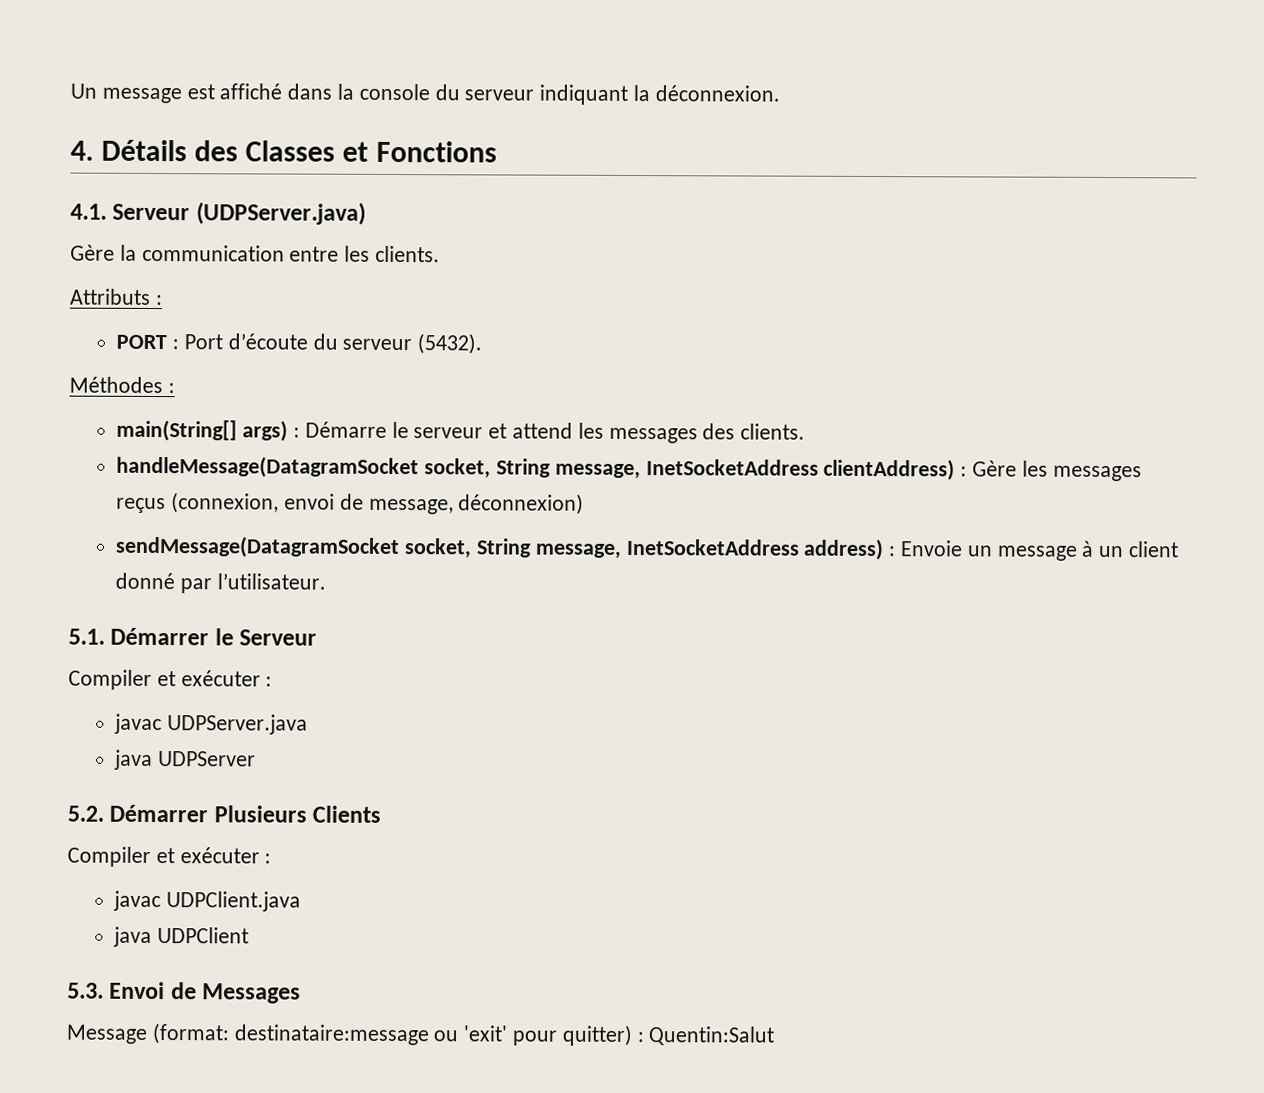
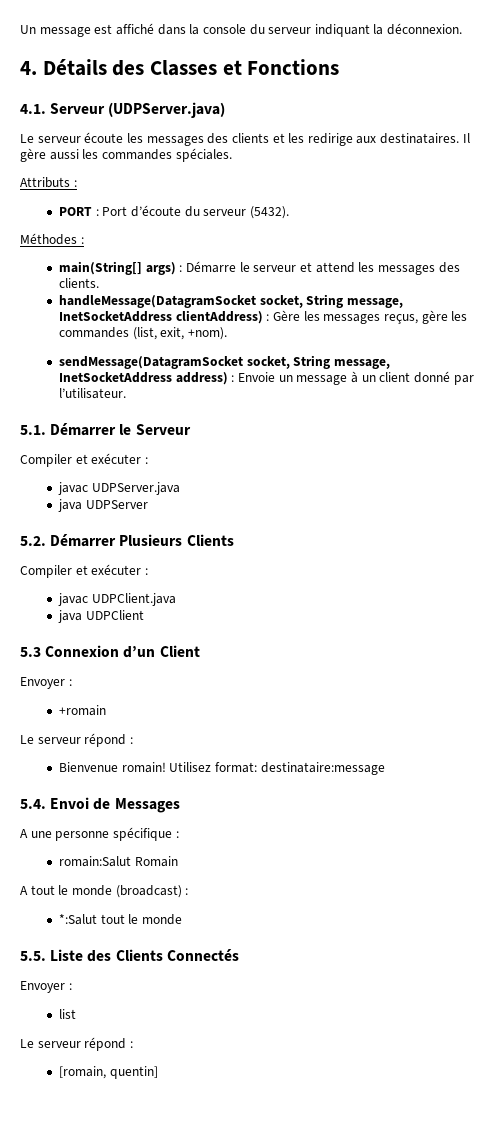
- Gère la communication entre les clients.
+ Le serveur écoute les messages des clients et les redirige aux destinataires. Il gère aussi les commandes spéciales.
- handleMessage(DatagramSocket socket, String message, InetSocketAddress clientAddress) : Gère les messages reçus (connexion, envoi de message, déconnexion)
+ handleMessage(DatagramSocket socket, String message, InetSocketAddress clientAddress) : Gère les messages reçus, gère les commandes (list, exit, +nom).
- 5.3. Envoi de Messages
- Message (format: destinataire:message ou 'exit' pour quitter) : Quentin:Salut
+ 5.3 Connexion d’un Client
+ Envoyer :
+ +romain
+ Le serveur répond :
+ Bienvenue romain! Utilisez format: destinataire:message
+ 5.4. Envoi de Messages
+ A une personne spécifique :
+ romain:Salut Romain
+ A tout le monde (broadcast) :
+ *:Salut tout le monde
+ 5.5. Liste des Clients Connectés
+ Envoyer :
+ list
+ Le serveur répond :
+ [romain, quentin]

